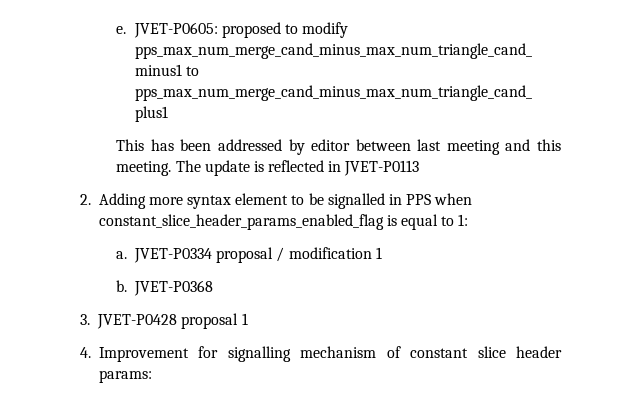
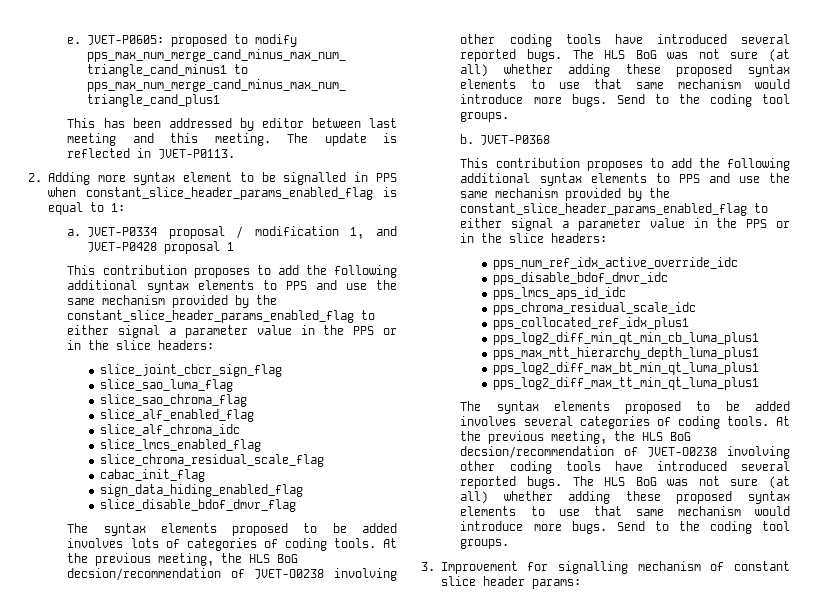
- The update is reflected in JVET-P0113
+ The update is reflected in JVET-P0113.
- JVET-P0334 proposal / modification 1
+ JVET-P0334 proposal / modification 1, and JVET-P0428 proposal 1
+ This contribution proposes to add the following additional syntax elements to PPS and use the same mechanism provided by the constant_slice_header_params_enabled_flag to either signal a parameter value in the PPS or in the slice headers:
+ slice_joint_cbcr_sign_flag
+ slice_sao_luma_flag
+ slice_sao_chroma_flag
+ slice_alf_enabled_flag
+ slice_alf_chroma_idc
+ slice_lmcs_enabled_flag
+ slice_chroma_residual_scale_flag
+ cabac_init_flag
+ sign_data_hiding_enabled_flag
+ slice_disable_bdof_dmvr_flag
+ The syntax elements proposed to be added involves lots of categories of coding tools. At the previous meeting, the HLS BoG decsion/recommendation of JVET-O0238 involving other coding tools have introduced several reported bugs. The HLS BoG was not sure (at all) whether adding these proposed syntax elements to use that same mechanism would introduce more bugs. Send to the coding tool groups.
  b. JVET-P0368
- 3. JVET-P0428 proposal 1
- 4. Improvement for signalling mechanism of constant slice header params:
+ This contribution proposes to add the following additional syntax elements to PPS and use the same mechanism provided by the constant_slice_header_params_enabled_flag to either signal a parameter value in the PPS or in the slice headers:
+ pps_num_ref_idx_active_override_idc
+ pps_disable_bdof_dmvr_idc
+ pps_lmcs_aps_id_idc
+ pps_chroma_residual_scale_idc
+ pps_collocated_ref_idx_plus1
+ pps_log2_diff_min_qt_min_cb_luma_plus1
+ pps_max_mtt_hierarchy_depth_luma_plus1
+ pps_log2_diff_max_bt_min_qt_luma_plus1
+ pps_log2_diff_max_tt_min_qt_luma_plus1
+ The syntax elements proposed to be added involves several categories of coding tools. At the previous meeting, the HLS BoG decsion/recommendation of JVET-O0238 involving other coding tools have introduced several reported bugs. The HLS BoG was not sure (at all) whether adding these proposed syntax elements to use that same mechanism would introduce more bugs. Send to the coding tool groups.
+ 3. Improvement for signalling mechanism of constant slice header params:

